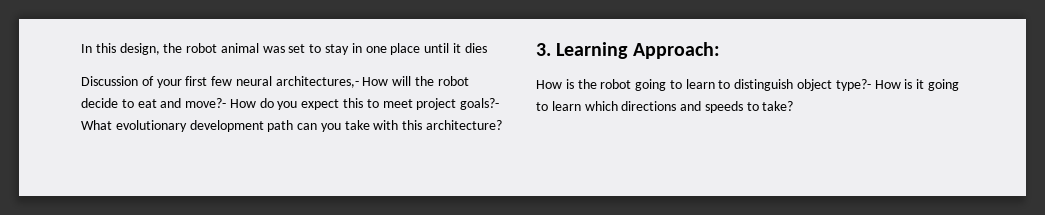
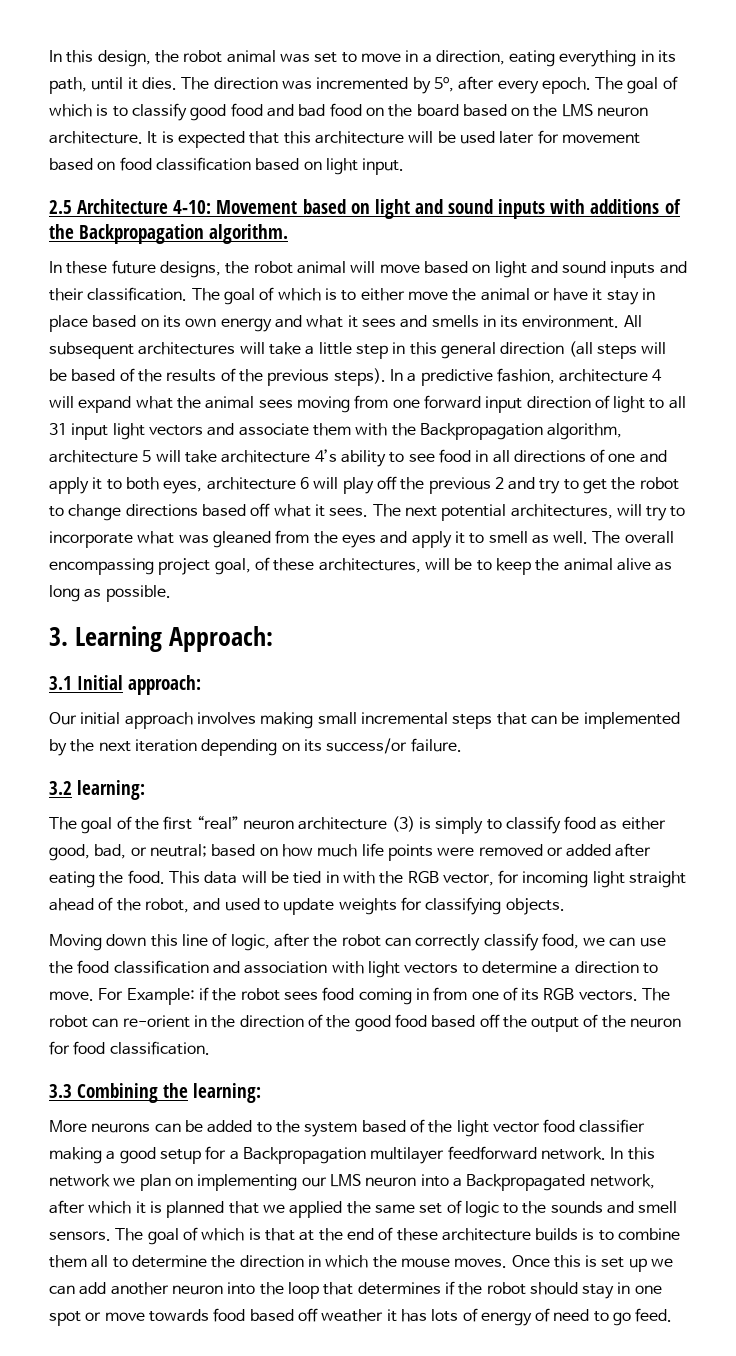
- In this design, the robot animal was set to stay in one place until it dies
- Discussion of your first few neural architectures,- How will the robot decide to eat and move?- How do you expect this to meet project goals?- What evolutionary development path can you take with this architecture?
+ In this design, the robot animal was set to move in a direction, eating everything in its path, until it dies. The direction was incremented by 5o, after every epoch. The goal of which is to classify good food and bad food on the board based on the LMS neuron architecture. It is expected that this architecture will be used later for movement based on food classification based on light input.
+ 2.5 Architecture 4-10: Movement based on light and sound inputs with additions of the Backpropagation algorithm.
+ In these future designs, the robot animal will move based on light and sound inputs and their classification. The goal of which is to either move the animal or have it stay in place based on its own energy and what it sees and smells in its environment. All subsequent architectures will take a little step in this general direction (all steps will be based of the results of the previous steps). In a predictive fashion, architecture 4 will expand what the animal sees moving from one forward input direction of light to all 31 input light vectors and associate them with the Backpropagation algorithm, architecture 5 will take architecture 4’s ability to see food in all directions of one and apply it to both eyes, architecture 6 will play off the previous 2 and try to get the robot to change directions based off what it sees. The next potential architectures, will try to incorporate what was gleaned from the eyes and apply it to smell as well. The overall encompassing project goal, of these architectures, will be to keep the animal alive as long as possible.
  3. Learning Approach:
- How is the robot going to learn to distinguish object type?- How is it going to learn which directions and speeds to take?
+ 3.1 Initial approach:
+ Our initial approach involves making small incremental steps that can be implemented by the next iteration depending on its success/or failure.
+ 3.2 learning:
+ The goal of the first “real” neuron architecture (3) is simply to classify food as either good, bad, or neutral; based on how much life points were removed or added after eating the food. This data will be tied in with the RGB vector, for incoming light straight ahead of the robot, and used to update weights for classifying objects.
+ Moving down this line of logic, after the robot can correctly classify food, we can use the food classification and association with light vectors to determine a direction to move. For Example: if the robot sees food coming in from one of its RGB vectors. The robot can re-orient in the direction of the good food based off the output of the neuron for food classification.
+ 3.3 Combining the learning:
+ More neurons can be added to the system based of the light vector food classifier making a good setup for a Backpropagation multilayer feedforward network. In this network we plan on implementing our LMS neuron into a Backpropagated network, after which it is planned that we applied the same set of logic to the sounds and smell sensors. The goal of which is that at the end of these architecture builds is to combine them all to determine the direction in which the mouse moves. Once this is set up we can add another neuron into the loop that determines if the robot should stay in one spot or move towards food based off weather it has lots of energy of need to go feed.

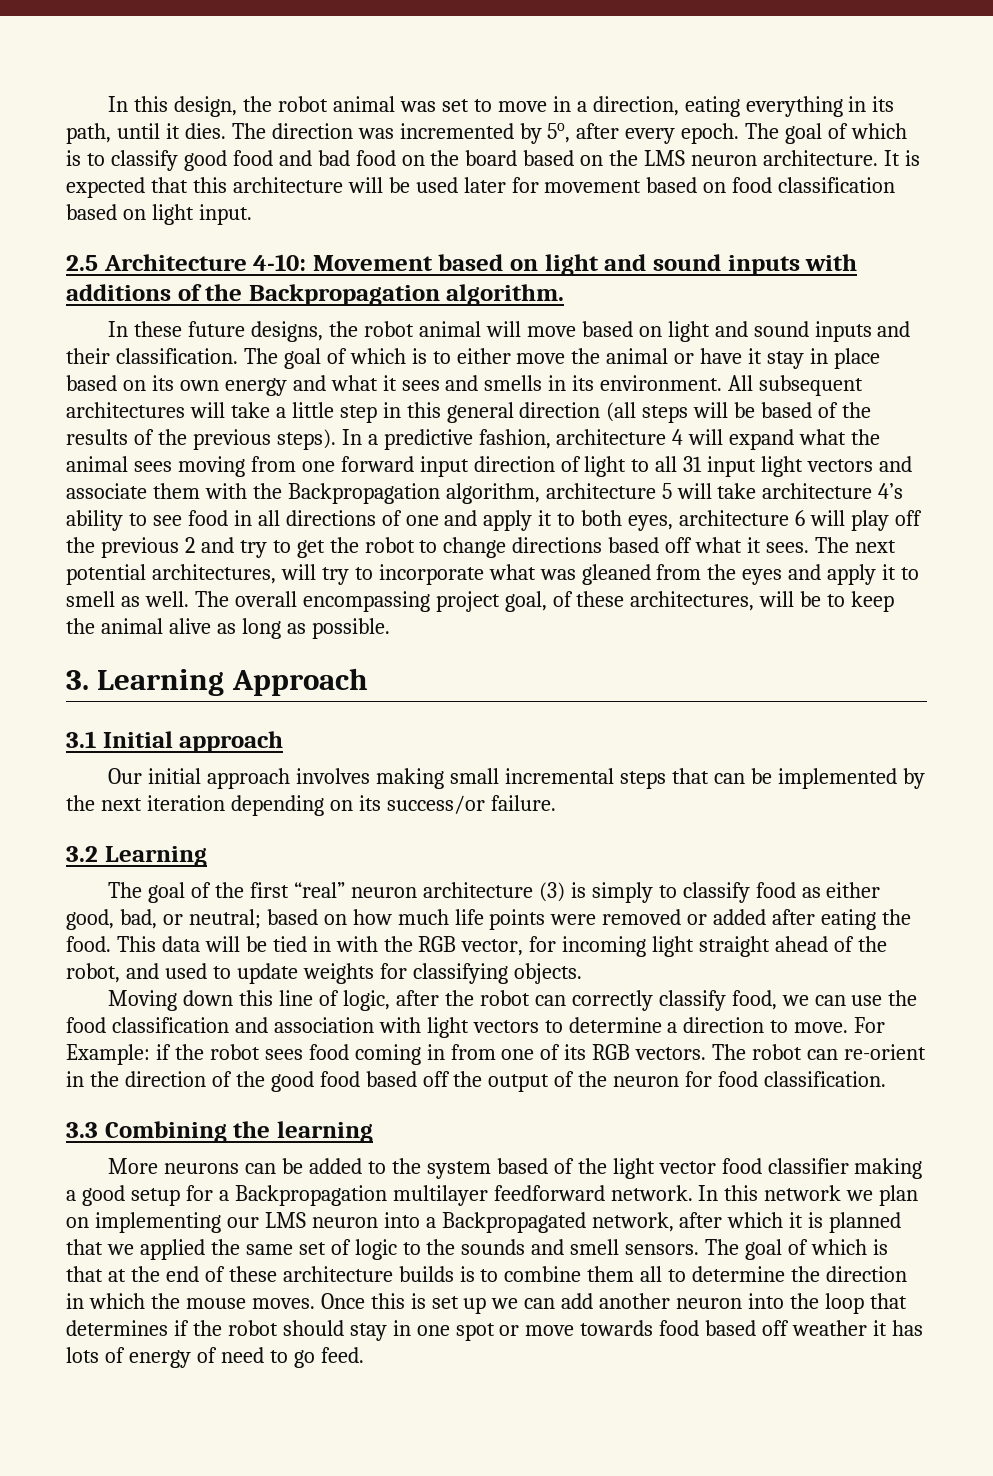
- 3. Learning Approach:
+ 3. Learning Approach
- 3.1 Initial approach:
+ 3.1 Initial approach
- 3.2 learning:
+ 3.2 Learning
- 3.3 Combining the learning:
+ 3.3 Combining the learning

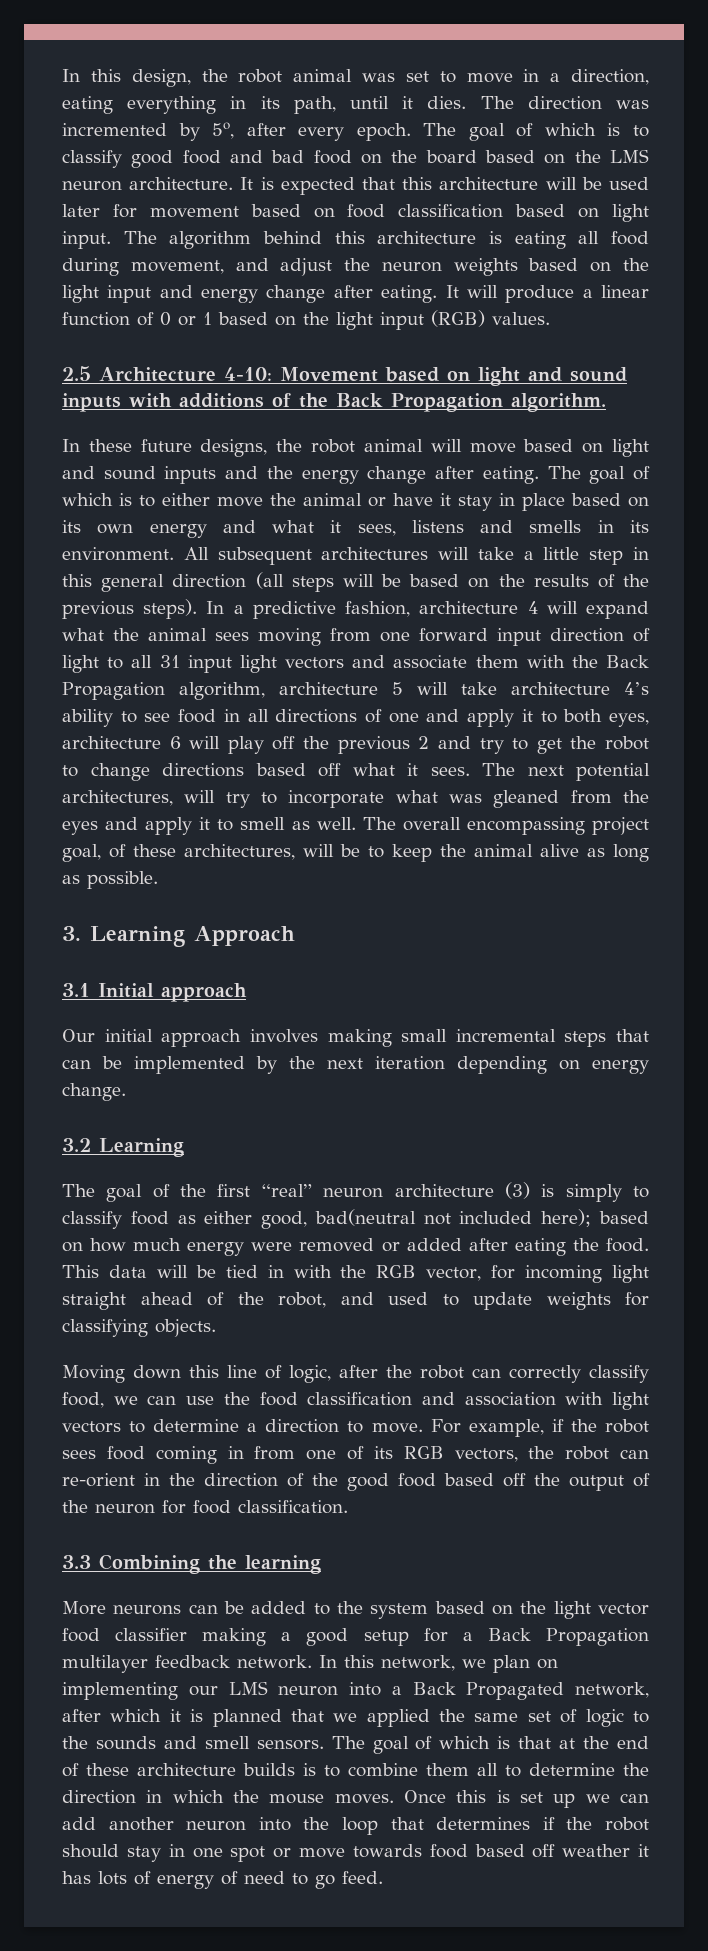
+ The algorithm behind this architecture is eating all food during movement, and adjust the neuron weights based on the light input and energy change after eating. It will produce a linear function of 0 or 1 based on the light input (RGB) values.
- 2.5 Architecture 4-10: Movement based on light and sound inputs with additions of the Backpropagation algorithm.
+ 2.5 Architecture 4-10: Movement based on light and sound inputs with additions of the Back Propagation algorithm.
- In these future designs, the robot animal will move based on light and sound inputs and their classification.
+ In these future designs, the robot animal will move based on light and sound inputs and the energy change after eating.
- The goal of which is to either move the animal or have it stay in place based on its own energy and what it sees and smells in its environment.
+ The goal of which is to either move the animal or have it stay in place based on its own energy and what it sees, listens and smells in its environment.
- All subsequent architectures will take a little step in this general direction (all steps will be based of the results of the previous steps).
+ All subsequent architectures will take a little step in this general direction (all steps will be based on the results of the previous steps).
- In a predictive fashion, architecture 4 will expand what the animal sees moving from one forward input direction of light to all 31 input light vectors and associate them with the Backpropagation algorithm, architecture 5 will take architecture 4’s ability to see food in all directions of one and apply it to both eyes, architecture 6 will play off the previous 2 and try to get the robot to change directions based off what it sees.
+ In a predictive fashion, architecture 4 will expand what the animal sees moving from one forward input direction of light to all 31 input light vectors and associate them with the Back Propagation algorithm, architecture 5 will take architecture 4’s ability to see food in all directions of one and apply it to both eyes, architecture 6 will play off the previous 2 and try to get the robot to change directions based off what it sees.
- Our initial approach involves making small incremental steps that can be implemented by the next iteration depending on its success/or failure.
+ Our initial approach involves making small incremental steps that can be implemented by the next iteration depending on energy change.
- The goal of the first “real” neuron architecture (3) is simply to classify food as either good, bad, or neutral; based on how much life points were removed or added after eating the food.
+ The goal of the first “real” neuron architecture (3) is simply to classify food as either good, bad(neutral not included here); based on how much energy were removed or added after eating the food.
- For Example: if the robot sees food coming in from one of its RGB vectors. The robot can re-orient in the direction of the good food based off the output of the neuron for food classification.
+ For example, if the robot sees food coming in from one of its RGB vectors, the robot can re-orient in the direction of the good food based off the output of the neuron for food classification.
- More neurons can be added to the system based of the light vector food classifier making a good setup for a Backpropagation multilayer feedforward network.
+ More neurons can be added to the system based on the light vector food classifier making a good setup for a Back Propagation multilayer feedback network.
- In this network we plan on implementing our LMS neuron into a Backpropagated network, after which it is planned that we applied the same set of logic to the sounds and smell sensors.
+ In this network, we plan on implementing our LMS neuron into a Back Propagated network, after which it is planned that we applied the same set of logic to the sounds and smell sensors.

